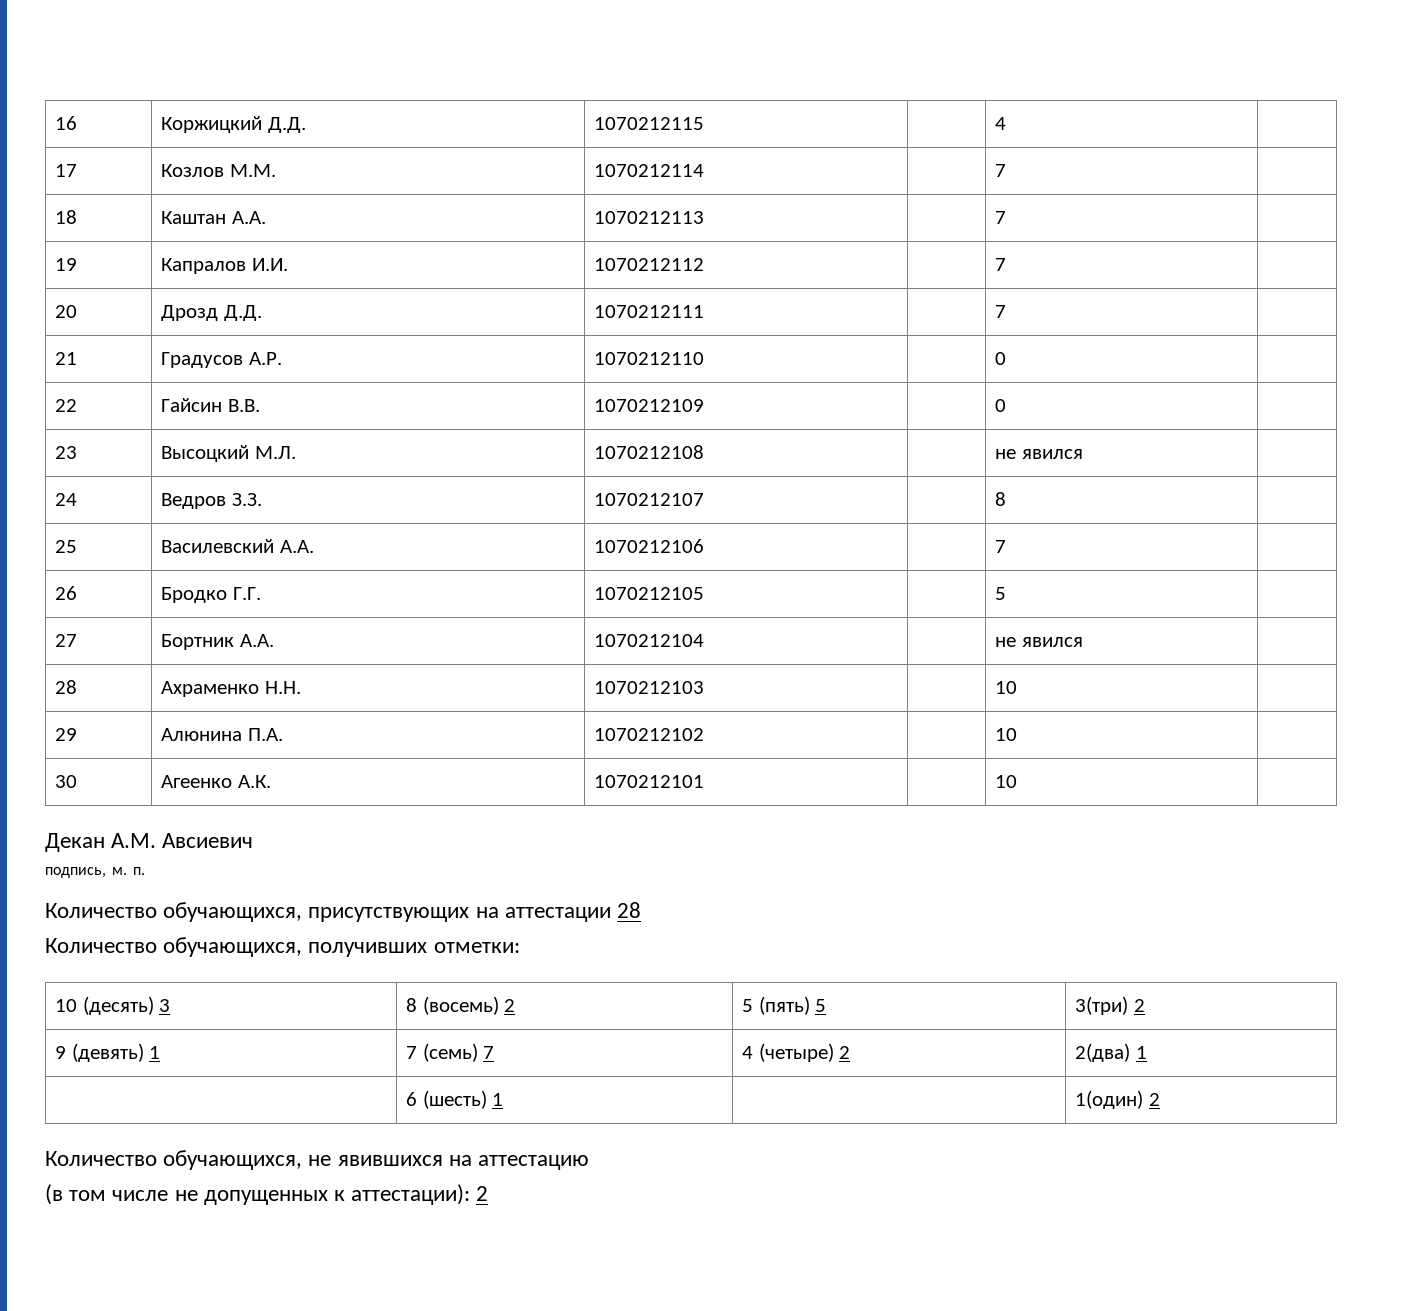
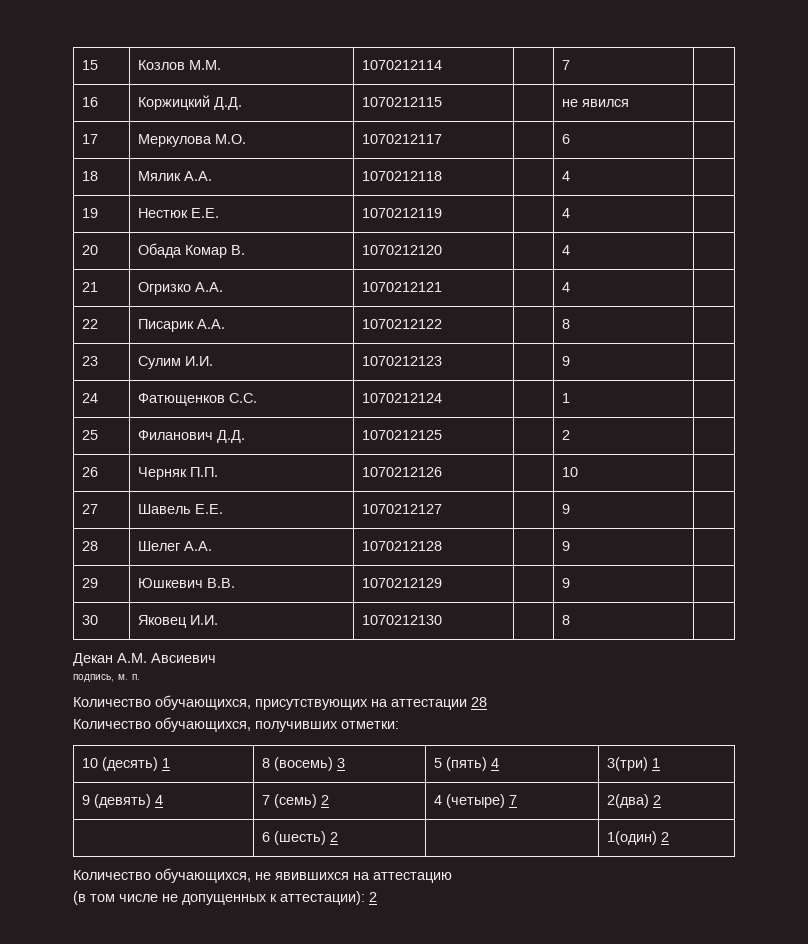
- 16 | Коржицкий Д.Д. | 1070212115 | | 4 |
- 17 | Козлов М.М. | 1070212114 | | 7 |
- 18 | Каштан А.А. | 1070212113 | | 7 |
- 19 | Капралов И.И. | 1070212112 | | 7 |
- 20 | Дрозд Д.Д. | 1070212111 | | 7 |
- 21 | Градусов А.Р. | 1070212110 | | 0 |
- 22 | Гайсин В.В. | 1070212109 | | 0 |
- 23 | Высоцкий М.Л. | 1070212108 | | не явился |
- 24 | Ведров З.З. | 1070212107 | | 8 |
- 25 | Василевский А.А. | 1070212106 | | 7 |
- 26 | Бродко Г.Г. | 1070212105 | | 5 |
- 27 | Бортник А.А. | 1070212104 | | не явился |
- 28 | Ахраменко Н.Н. | 1070212103 | | 10 |
- 29 | Алюнина П.А. | 1070212102 | | 10 |
- 30 | Агеенко А.К. | 1070212101 | | 10 |
+ 15 | Козлов М.М. | 1070212114 | | 7 |
+ 16 | Коржицкий Д.Д. | 1070212115 | | не явился |
+ 17 | Меркулова М.О. | 1070212117 | | 6 |
+ 18 | Мялик А.А. | 1070212118 | | 4 |
+ 19 | Нестюк Е.Е. | 1070212119 | | 4 |
+ 20 | Обада Комар В. | 1070212120 | | 4 |
+ 21 | Огризко А.А. | 1070212121 | | 4 |
+ 22 | Писарик А.А. | 1070212122 | | 8 |
+ 23 | Сулим И.И. | 1070212123 | | 9 |
+ 24 | Фатющенков С.С. | 1070212124 | | 1 |
+ 25 | Филанович Д.Д. | 1070212125 | | 2 |
+ 26 | Черняк П.П. | 1070212126 | | 10 |
+ 27 | Шавель Е.Е. | 1070212127 | | 9 |
+ 28 | Шелег А.А. | 1070212128 | | 9 |
+ 29 | Юшкевич В.В. | 1070212129 | | 9 |
+ 30 | Яковец И.И. | 1070212130 | | 8 |
- 10 (десять) 3 | 8 (восемь) 2 | 5 (пять) 5 | 3(три) 2
+ 10 (десять) 1 | 8 (восемь) 3 | 5 (пять) 4 | 3(три) 1
- 9 (девять) 1 | 7 (семь) 7 | 4 (четыре) 2 | 2(два) 1
+ 9 (девять) 4 | 7 (семь) 2 | 4 (четыре) 7 | 2(два) 2
- | 6 (шесть) 1 | | 1(один) 2
+ | 6 (шесть) 2 | | 1(один) 2

